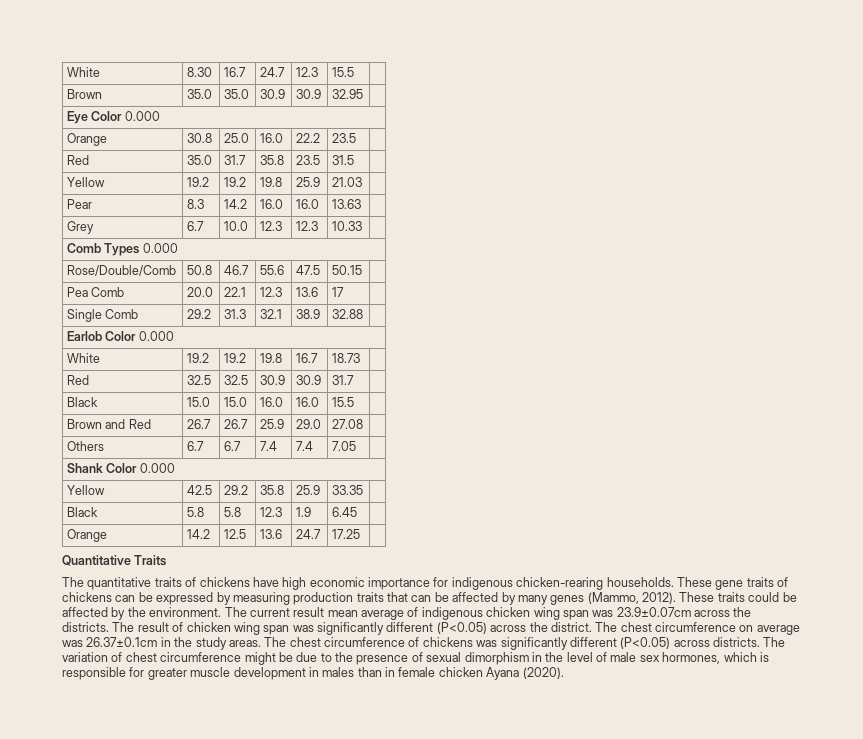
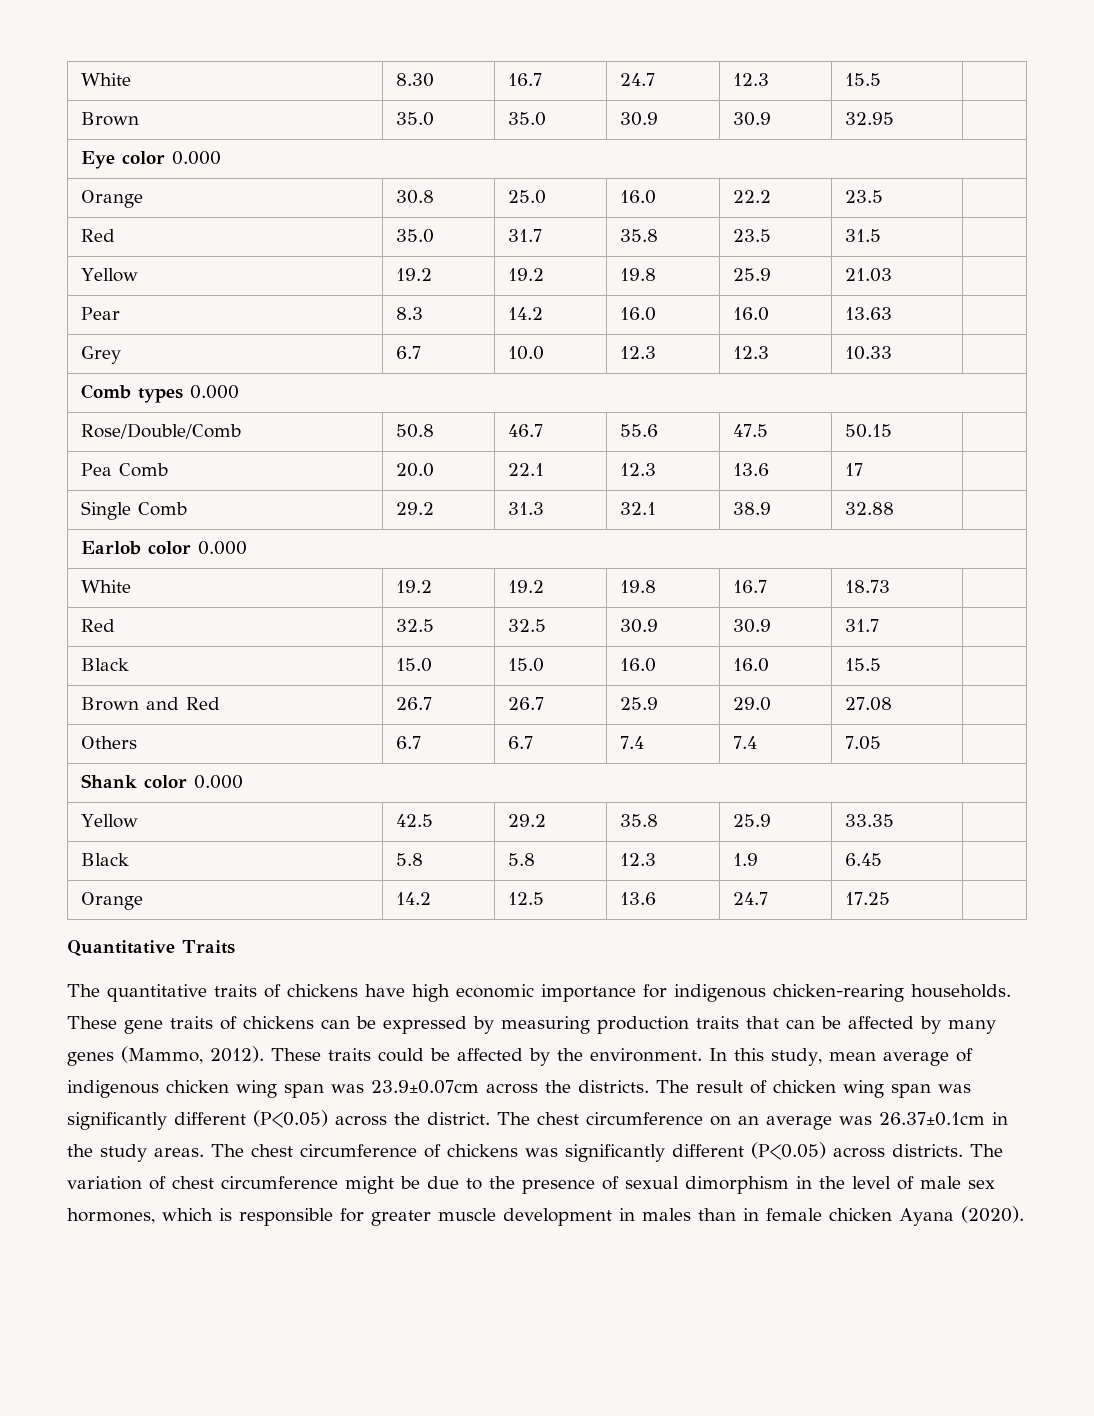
- Eye Color 0.000
+ Eye color 0.000
- Comb Types 0.000
+ Comb types 0.000
- Earlob Color 0.000
+ Earlob color 0.000
- Shank Color 0.000
+ Shank color 0.000
- The current result mean average of indigenous chicken wing span was 23.9±0.07cm across the districts.
+ In this study, mean average of indigenous chicken wing span was 23.9±0.07cm across the districts.
- The chest circumference on average was 26.37±0.1cm in the study areas.
+ The chest circumference on an average was 26.37±0.1cm in the study areas.

